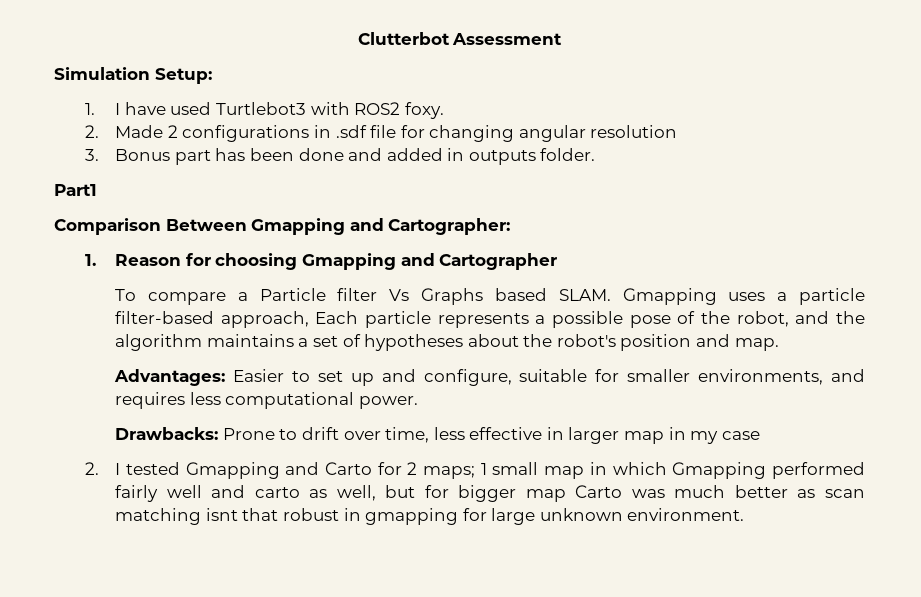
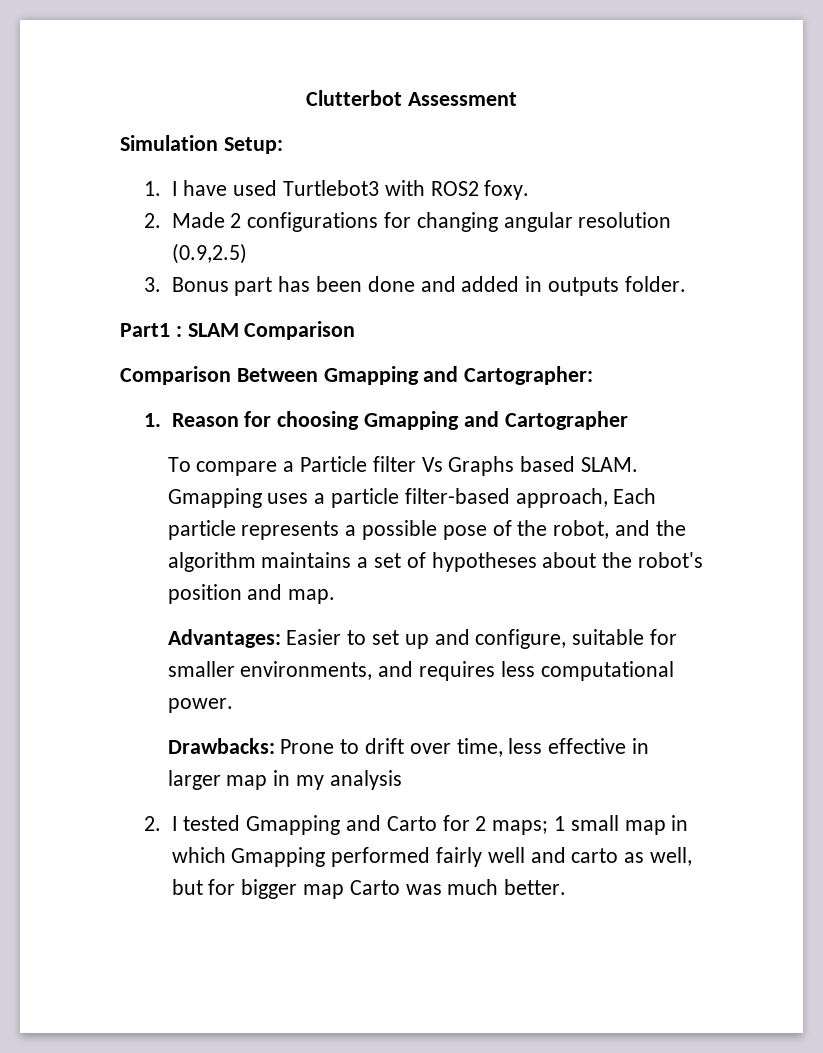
- 2. Made 2 configurations in .sdf file for changing angular resolution
+ 2. Made 2 configurations for changing angular resolution (0.9,2.5)
- Part1
+ Part1 : SLAM Comparison
- Drawbacks: Prone to drift over time, less effective in larger map in my case
+ Drawbacks: Prone to drift over time, less effective in larger map in my analysis
- 2. I tested Gmapping and Carto for 2 maps; 1 small map in which Gmapping performed fairly well and carto as well, but for bigger map Carto was much better as scan matching isnt that robust in gmapping for large unknown environment.
+ 2. I tested Gmapping and Carto for 2 maps; 1 small map in which Gmapping performed fairly well and carto as well, but for bigger map Carto was much better.

